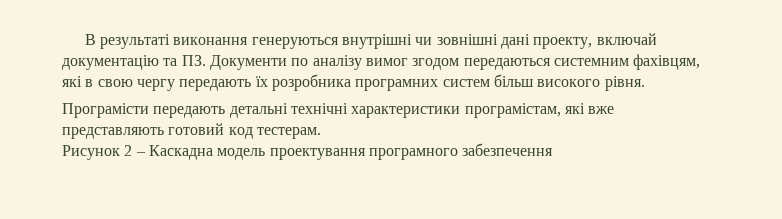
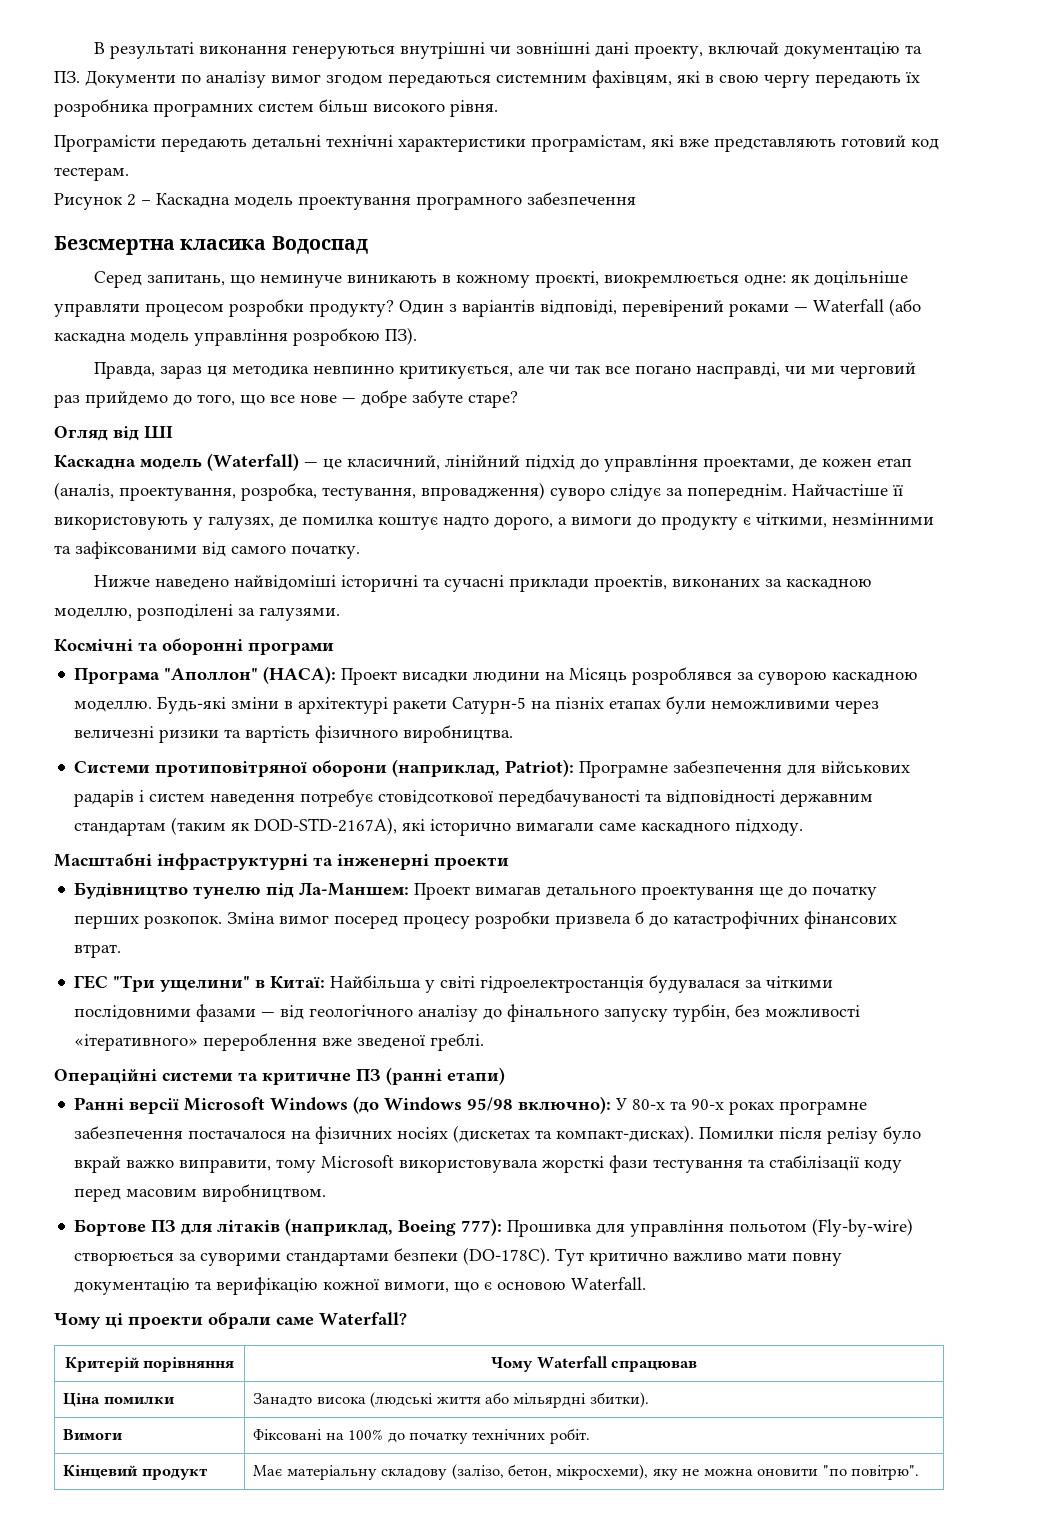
+ Безсмертна класика Водоспад
+ Серед запитань, що неминуче виникають в кожному проєкті, виокремлюється одне: як доцільніше управляти процесом розробки продукту? Один з варіантів відповіді, перевірений роками — Waterfall (або каскадна модель управління розробкою ПЗ).
+ Правда, зараз ця методика невпинно критикується, але чи так все погано насправді, чи ми черговий раз прийдемо до того, що все нове — добре забуте старе?
+ Огляд від ШІ
+ Каскадна модель (Waterfall) — це класичний, лінійний підхід до управління проектами, де кожен етап (аналіз, проектування, розробка, тестування, впровадження) суворо слідує за попереднім. Найчастіше її використовують у галузях, де помилка коштує надто дорого, а вимоги до продукту є чіткими, незмінними та зафіксованими від самого початку.
+ Нижче наведено найвідоміші історичні та сучасні приклади проектів, виконаних за каскадною моделлю, розподілені за галузями.
+ Космічні та оборонні програми
+ Програма "Аполлон" (НАСА): Проект висадки людини на Місяць розроблявся за суворою каскадною моделлю. Будь-які зміни в архітектурі ракети Сатурн-5 на пізніх етапах були неможливими через величезні ризики та вартість фізичного виробництва.
+ Системи протиповітряної оборони (наприклад, Patriot): Програмне забезпечення для військових радарів і систем наведення потребує стовідсоткової передбачуваності та відповідності державним стандартам (таким як DOD-STD-2167A), які історично вимагали саме каскадного підходу.
+ Масштабні інфраструктурні та інженерні проекти
+ Будівництво тунелю під Ла-Маншем: Проект вимагав детального проектування ще до початку перших розкопок. Зміна вимог посеред процесу розробки призвела б до катастрофічних фінансових втрат.
+ ГЕС "Три ущелини" в Китаї: Найбільша у світі гідроелектростанція будувалася за чіткими послідовними фазами — від геологічного аналізу до фінального запуску турбін, без можливості «ітеративного» перероблення вже зведеної греблі.
+ Операційні системи та критичне ПЗ (ранні етапи)
+ Ранні версії Microsoft Windows (до Windows 95/98 включно): У 80-х та 90-х роках програмне забезпечення постачалося на фізичних носіях (дискетах та компакт-дисках). Помилки після релізу було вкрай важко виправити, тому Microsoft використовувала жорсткі фази тестування та стабілізації коду перед масовим виробництвом.
+ Бортове ПЗ для літаків (наприклад, Boeing 777): Прошивка для управління польотом (Fly-by-wire) створюється за суворими стандартами безпеки (DO-178C). Тут критично важливо мати повну документацію та верифікацію кожної вимоги, що є основою Waterfall.
+ Чому ці проекти обрали саме Waterfall?
+ Критерій порівняння | Чому Waterfall спрацював
+ Ціна помилки | Занадто висока (людські життя або мільярдні збитки).
+ Вимоги | Фіксовані на 100% до початку технічних робіт.
+ Кінцевий продукт | Має матеріальну складову (залізо, бетон, мікросхеми), яку не можна оновити "по повітрю".

